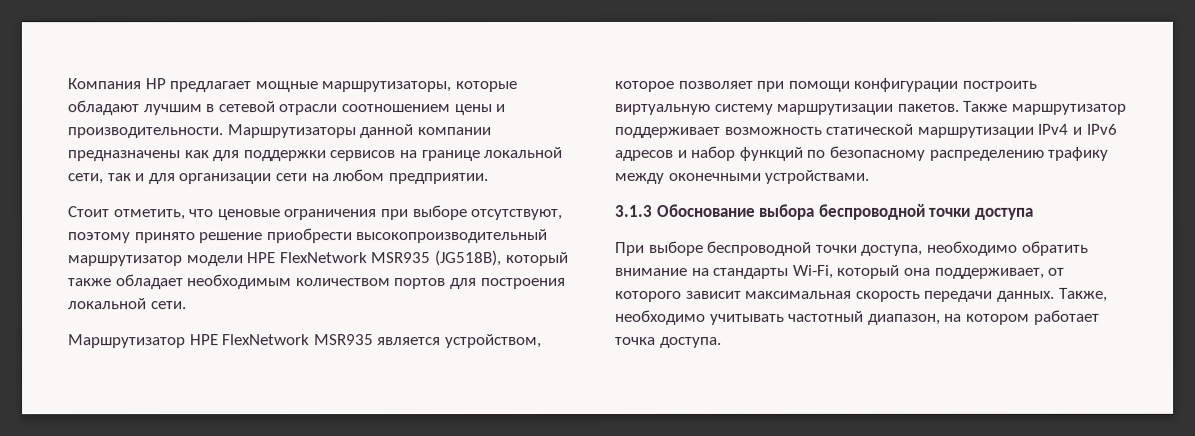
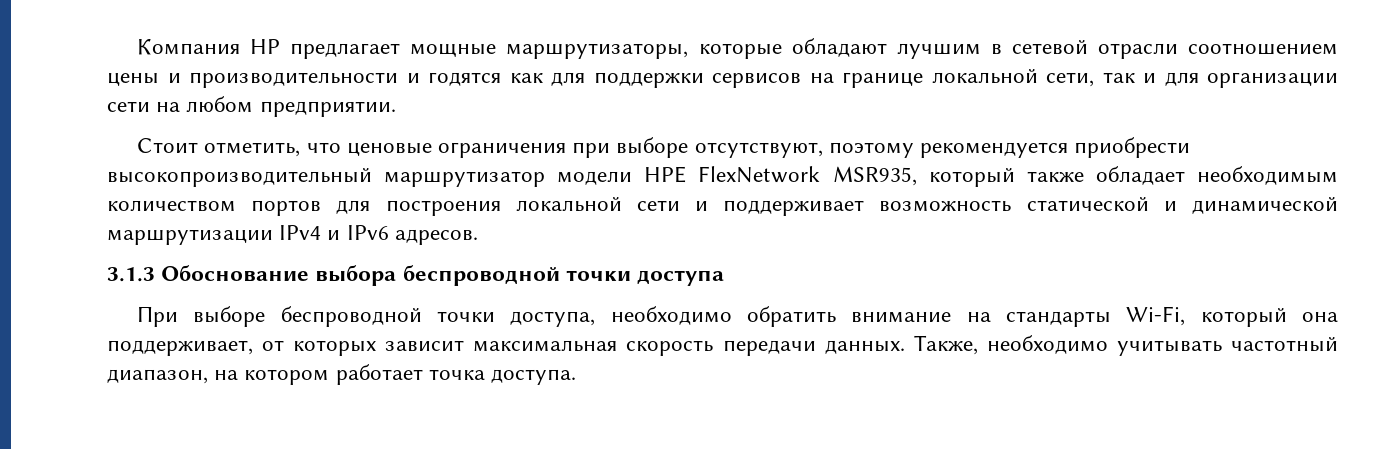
- Компания HP предлагает мощные маршрутизаторы, которые обладают лучшим в сетевой отрасли соотношением цены и производительности. Маршрутизаторы данной компании предназначены как для поддержки сервисов на границе локальной сети, так и для организации сети на любом предприятии.
+ Компания HP предлагает мощные маршрутизаторы, которые обладают лучшим в сетевой отрасли соотношением цены и производительности и годятся как для поддержки сервисов на границе локальной сети, так и для организации сети на любом предприятии.
- Стоит отметить, что ценовые ограничения при выборе отсутствуют, поэтому принято решение приобрести высокопроизводительный маршрутизатор модели HPE FlexNetwork MSR935 (JG518B), который также обладает необходимым количеством портов для построения локальной сети.
- Маршрутизатор HPE FlexNetwork MSR935 является устройством, которое позволяет при помощи конфигурации построить виртуальную систему маршрутизации пакетов. Также маршрутизатор поддерживает возможность статической маршрутизации IPv4 и IPv6 адресов и набор функций по безопасному распределению трафику между оконечными устройствами.
+ Стоит отметить, что ценовые ограничения при выборе отсутствуют, поэтому рекомендуется приобрести высокопроизводительный маршрутизатор модели HPE FlexNetwork MSR935, который также обладает необходимым количеством портов для построения локальной сети и поддерживает возможность статической и динамической маршрутизации IPv4 и IPv6 адресов.
- При выборе беспроводной точки доступа, необходимо обратить внимание на стандарты Wi-Fi, который она поддерживает, от которого зависит максимальная скорость передачи данных.
+ При выборе беспроводной точки доступа, необходимо обратить внимание на стандарты Wi-Fi, который она поддерживает, от которых зависит максимальная скорость передачи данных.

